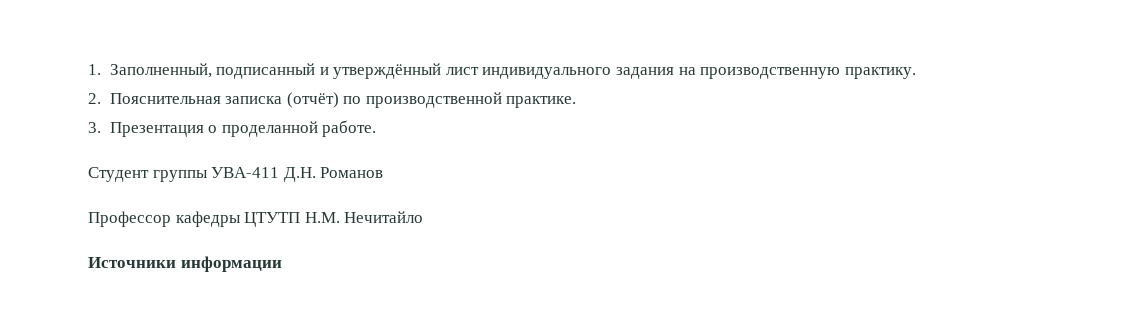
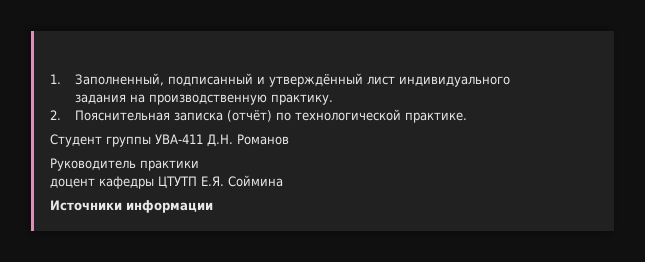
- 2. Пояснительная записка (отчёт) по производственной практике.
+ 2. Пояснительная записка (отчёт) по технологической практике.
- 3. Презентация о проделанной работе.
- Профессор кафедры ЦТУТП Н.М. Нечитайло
+ Руководитель практики
+ доцент кафедры ЦТУТП Е.Я. Соймина

